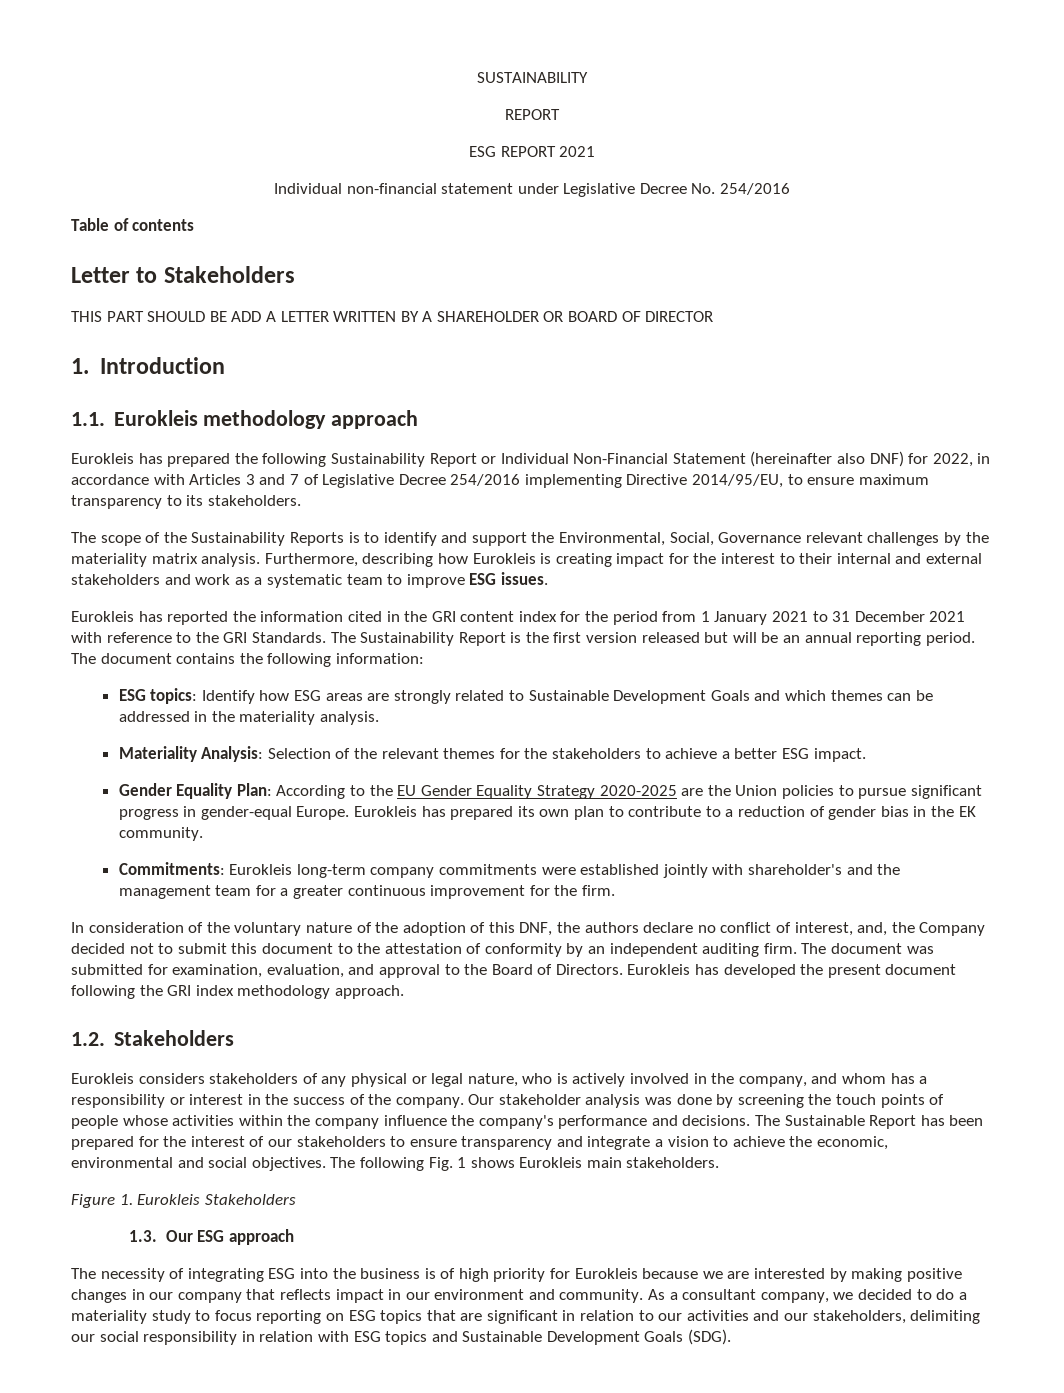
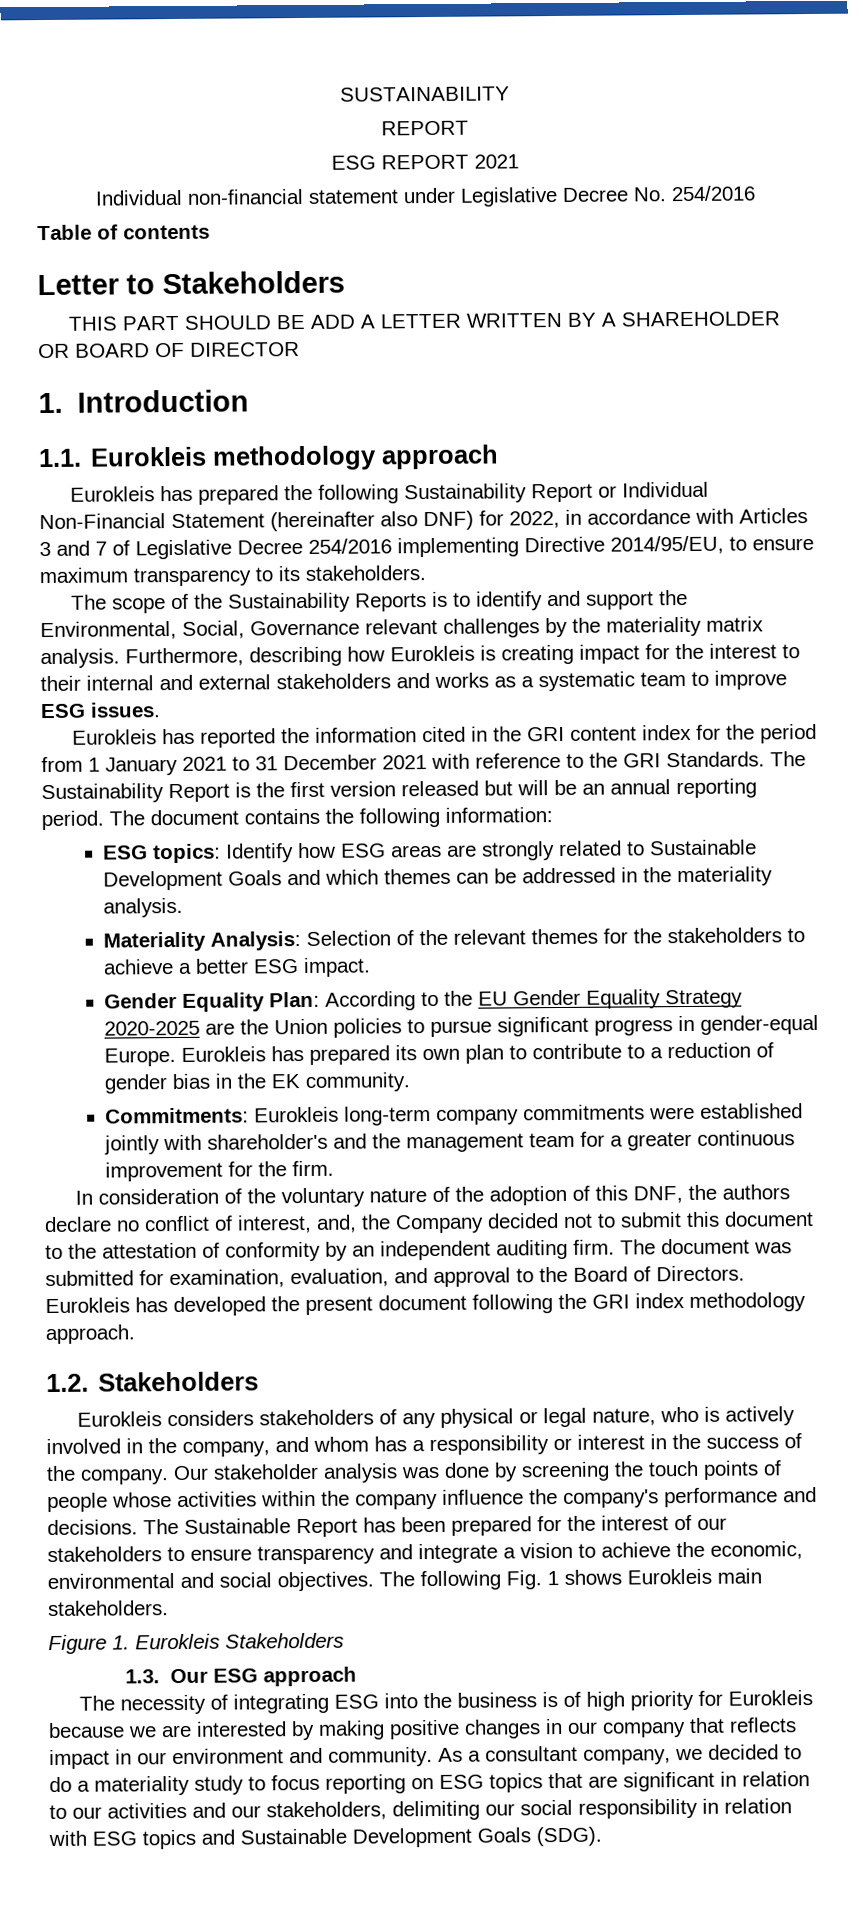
- Furthermore, describing how Eurokleis is creating impact for the interest to their internal and external stakeholders and work as a systematic team to improve ESG issues.
+ Furthermore, describing how Eurokleis is creating impact for the interest to their internal and external stakeholders and works as a systematic team to improve ESG issues.

